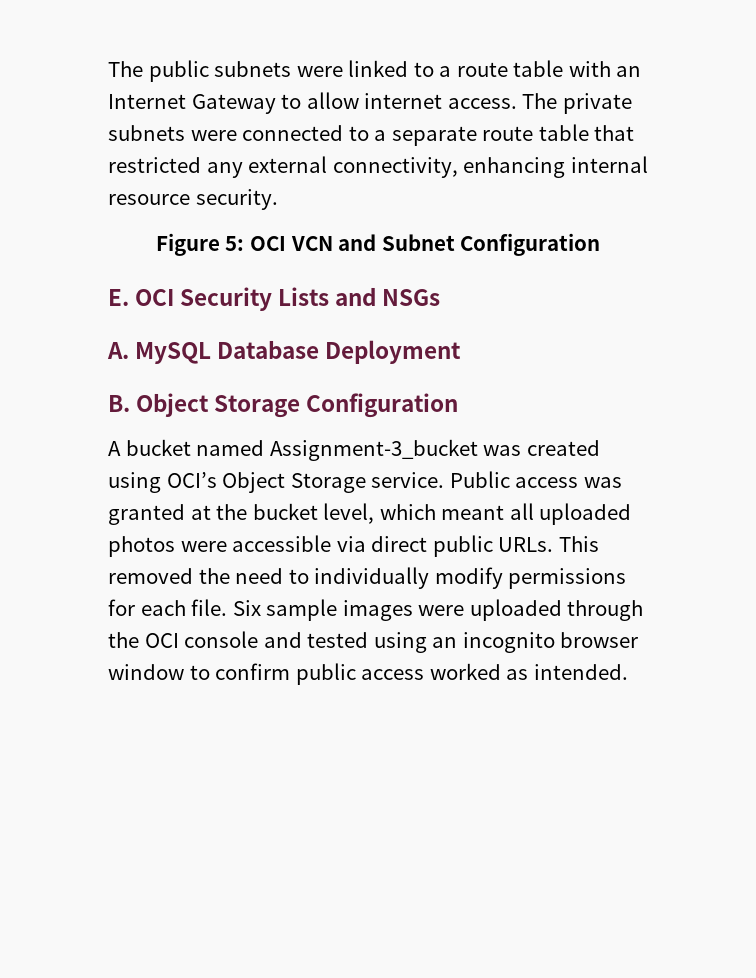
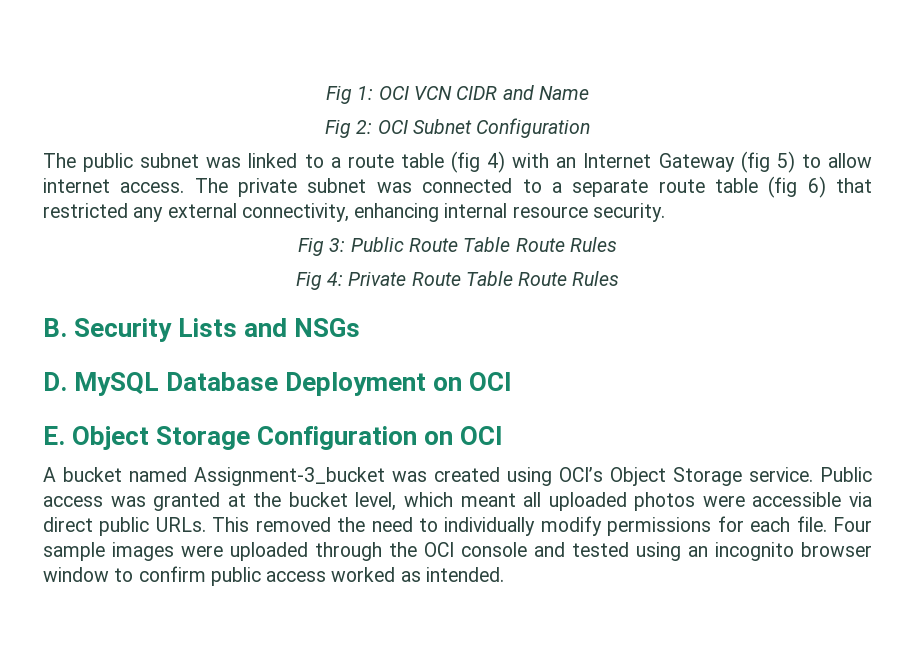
- The public subnets were linked to a route table with an Internet Gateway to allow internet access.
+ Fig 1: OCI VCN CIDR and Name
+ Fig 2: OCI Subnet Configuration
+ The public subnet was linked to a route table (fig 4) with an Internet Gateway (fig 5) to allow internet access.
- The private subnets were connected to a separate route table that restricted any external connectivity, enhancing internal resource security.
+ The private subnet was connected to a separate route table (fig 6) that restricted any external connectivity, enhancing internal resource security.
- Figure 5: OCI VCN and Subnet Configuration
- E. OCI Security Lists and NSGs
+ Fig 3: Public Route Table Route Rules
+ Fig 4: Private Route Table Route Rules
+ B. Security Lists and NSGs
- A. MySQL Database Deployment
- B. Object Storage Configuration
+ D. MySQL Database Deployment on OCI
+ E. Object Storage Configuration on OCI
- Six sample images were uploaded through the OCI console and tested using an incognito browser window to confirm public access worked as intended.
+ Four sample images were uploaded through the OCI console and tested using an incognito browser window to confirm public access worked as intended.

